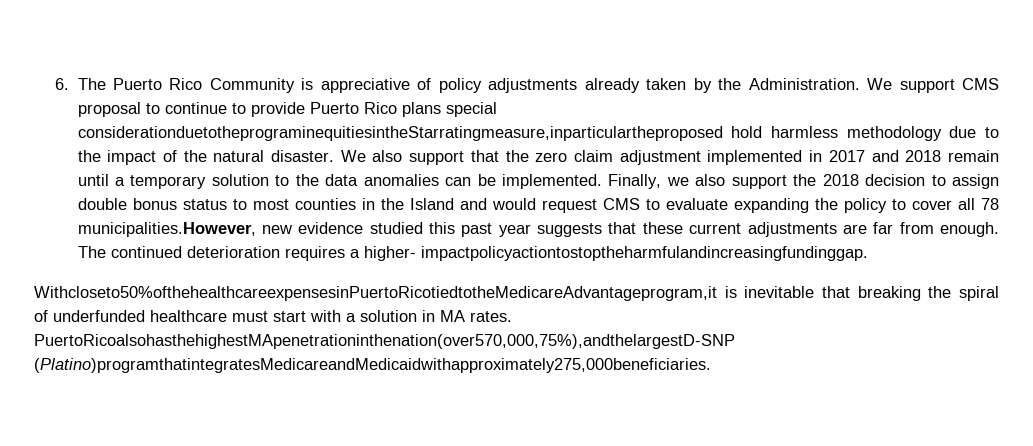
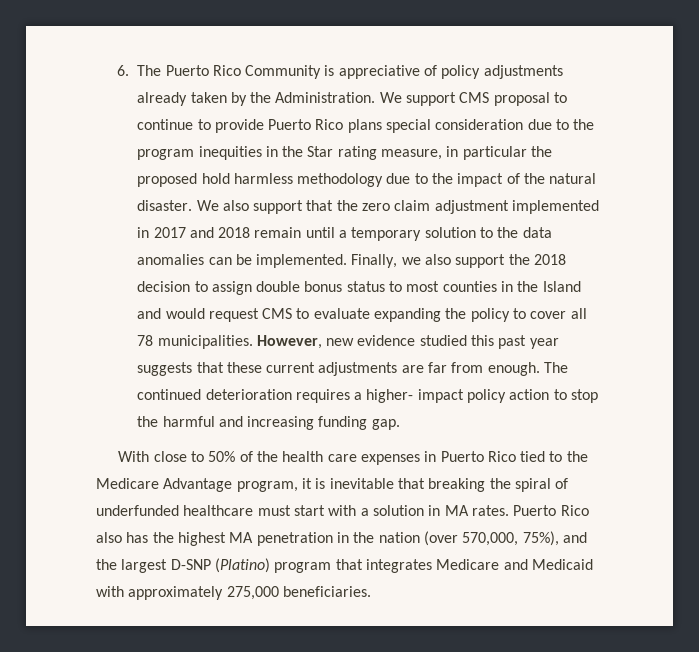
- We support CMS proposal to continue to provide Puerto Rico plans special considerationduetotheprograminequitiesintheStarratingmeasure,inparticulartheproposed hold harmless methodology due to the impact of the natural disaster.
+ We support CMS proposal to continue to provide Puerto Rico plans special consideration due to the program inequities in the Star rating measure, in particular the proposed hold harmless methodology due to the impact of the natural disaster.
- Finally, we also support the 2018 decision to assign double bonus status to most counties in the Island and would request CMS to evaluate expanding the policy to cover all 78 municipalities.However, new evidence studied this past year suggests that these current adjustments are far from enough.
+ Finally, we also support the 2018 decision to assign double bonus status to most counties in the Island and would request CMS to evaluate expanding the policy to cover all 78 municipalities. However, new evidence studied this past year suggests that these current adjustments are far from enough.
- The continued deterioration requires a higher- impactpolicyactiontostoptheharmfulandincreasingfundinggap.
- Withcloseto50%ofthehealthcareexpensesinPuertoRicotiedtotheMedicareAdvantageprogram,it is inevitable that breaking the spiral of underfunded healthcare must start with a solution in MA rates.
+ The continued deterioration requires a higher- impact policy action to stop the harmful and increasing funding gap.
+ With close to 50% of the health care expenses in Puerto Rico tied to the Medicare Advantage program, it is inevitable that breaking the spiral of underfunded healthcare must start with a solution in MA rates.
- PuertoRicoalsohasthehighestMApenetrationinthenation(over570,000,75%),andthelargestD-SNP (Platino)programthatintegratesMedicareandMedicaidwithapproximately275,000beneficiaries.
+ Puerto Rico also has the highest MA penetration in the nation (over 570,000, 75%), and the largest D-SNP (Platino) program that integrates Medicare and Medicaid with approximately 275,000 beneficiaries.

